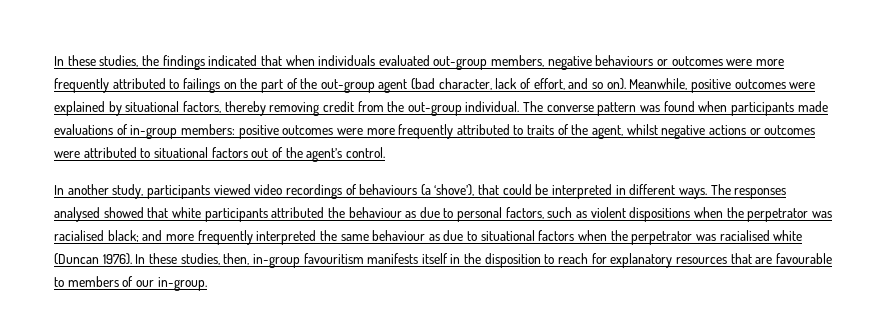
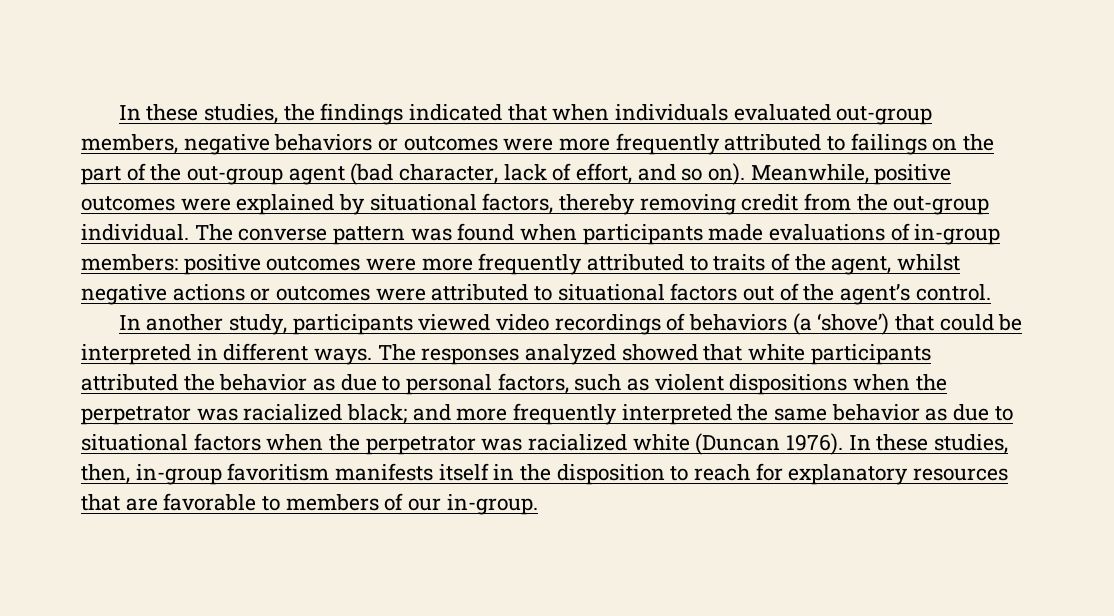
- In these studies, the findings indicated that when individuals evaluated out-group members, negative behaviours or outcomes were more frequently attributed to failings on the part of the out-group agent (bad character, lack of effort, and so on).
+ In these studies, the findings indicated that when individuals evaluated out-group members, negative behaviors or outcomes were more frequently attributed to failings on the part of the out-group agent (bad character, lack of effort, and so on).
- In another study, participants viewed video recordings of behaviours (a ‘shove’), that could be interpreted in different ways.
+ In another study, participants viewed video recordings of behaviors (a ‘shove’) that could be interpreted in different ways.
- The responses analysed showed that white participants attributed the behaviour as due to personal factors, such as violent dispositions when the perpetrator was racialised black; and more frequently interpreted the same behaviour as due to situational factors when the perpetrator was racialised white (Duncan 1976).
+ The responses analyzed showed that white participants attributed the behavior as due to personal factors, such as violent dispositions when the perpetrator was racialized black; and more frequently interpreted the same behavior as due to situational factors when the perpetrator was racialized white (Duncan 1976).
- In these studies, then, in-group favouritism manifests itself in the disposition to reach for explanatory resources that are favourable to members of our in-group.
+ In these studies, then, in-group favoritism manifests itself in the disposition to reach for explanatory resources that are favorable to members of our in-group.

